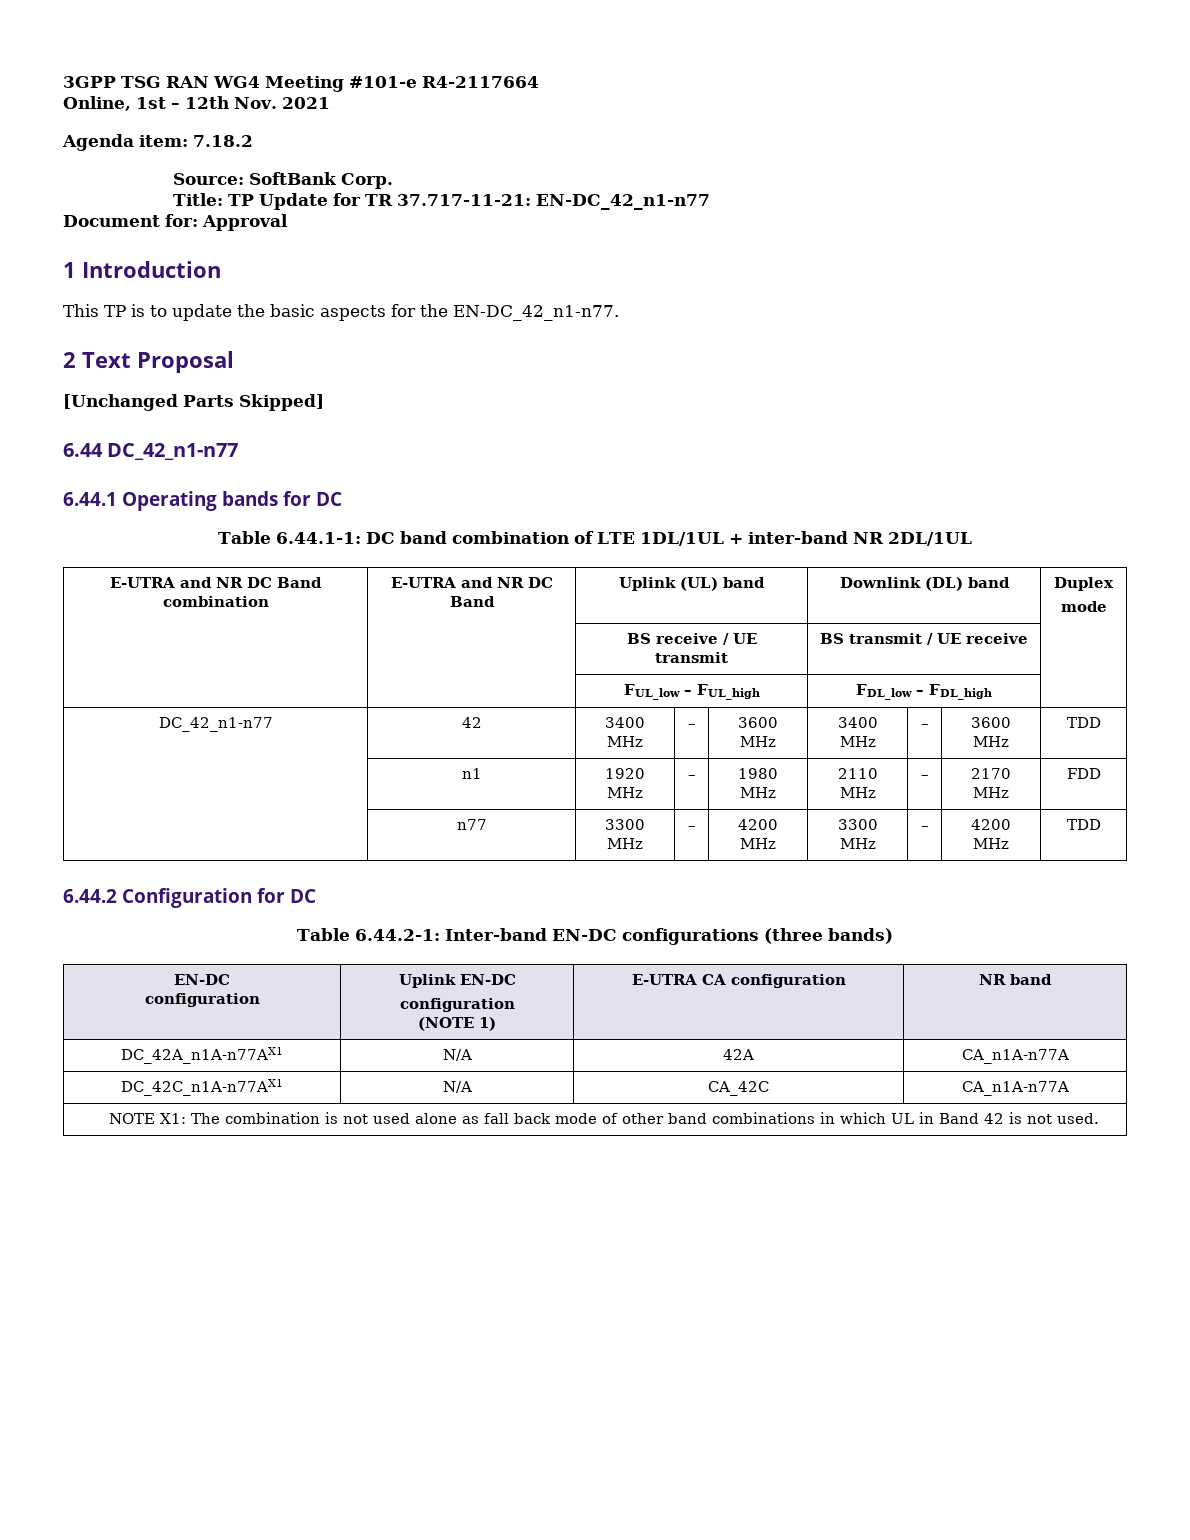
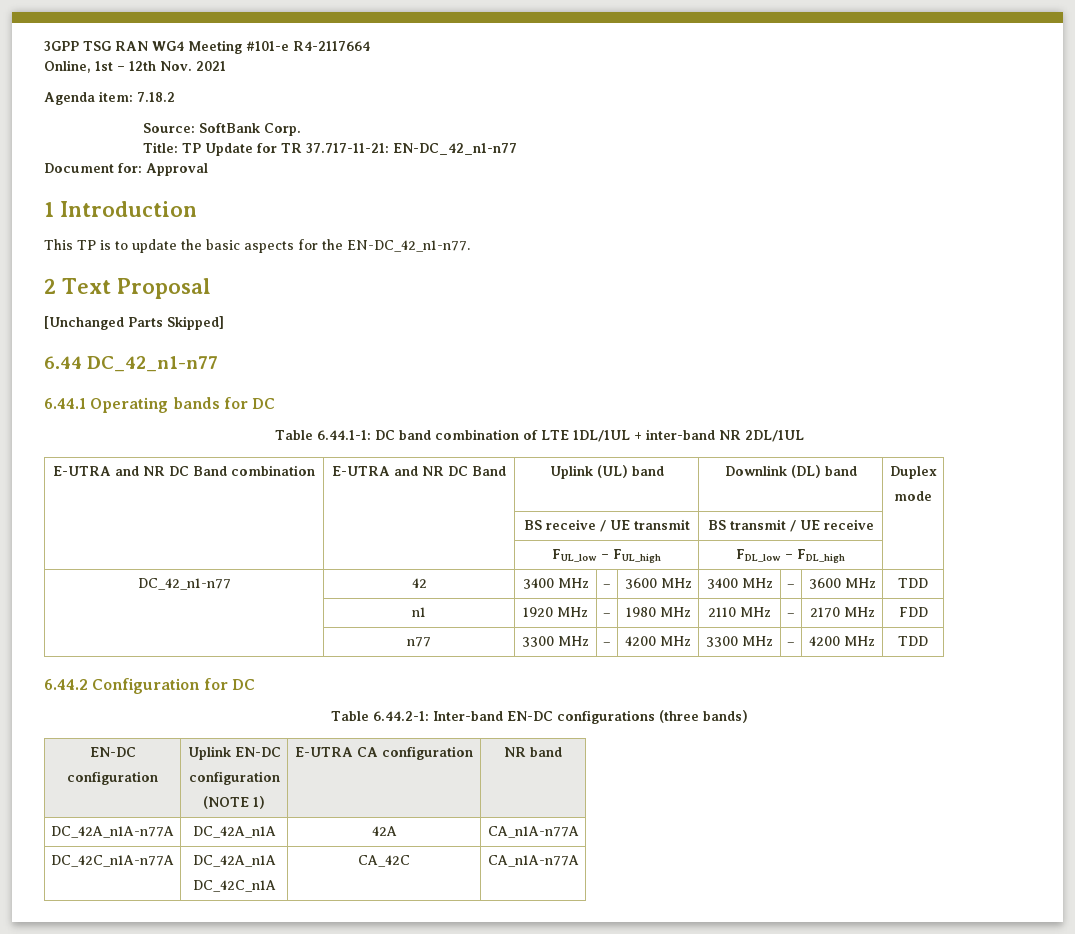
- DC_42A_n1A-n77AX1 | N/A | 42A | CA_n1A-n77A
+ DC_42A_n1A-n77A | DC_42A_n1A | 42A | CA_n1A-n77A
- DC_42C_n1A-n77AX1 | N/A | CA_42C | CA_n1A-n77A
+ DC_42C_n1A-n77A | DC_42A_n1A
+ DC_42C_n1A | CA_42C | CA_n1A-n77A
- NOTE X1: The combination is not used alone as fall back mode of other band combinations in which UL in Band 42 is not used.

